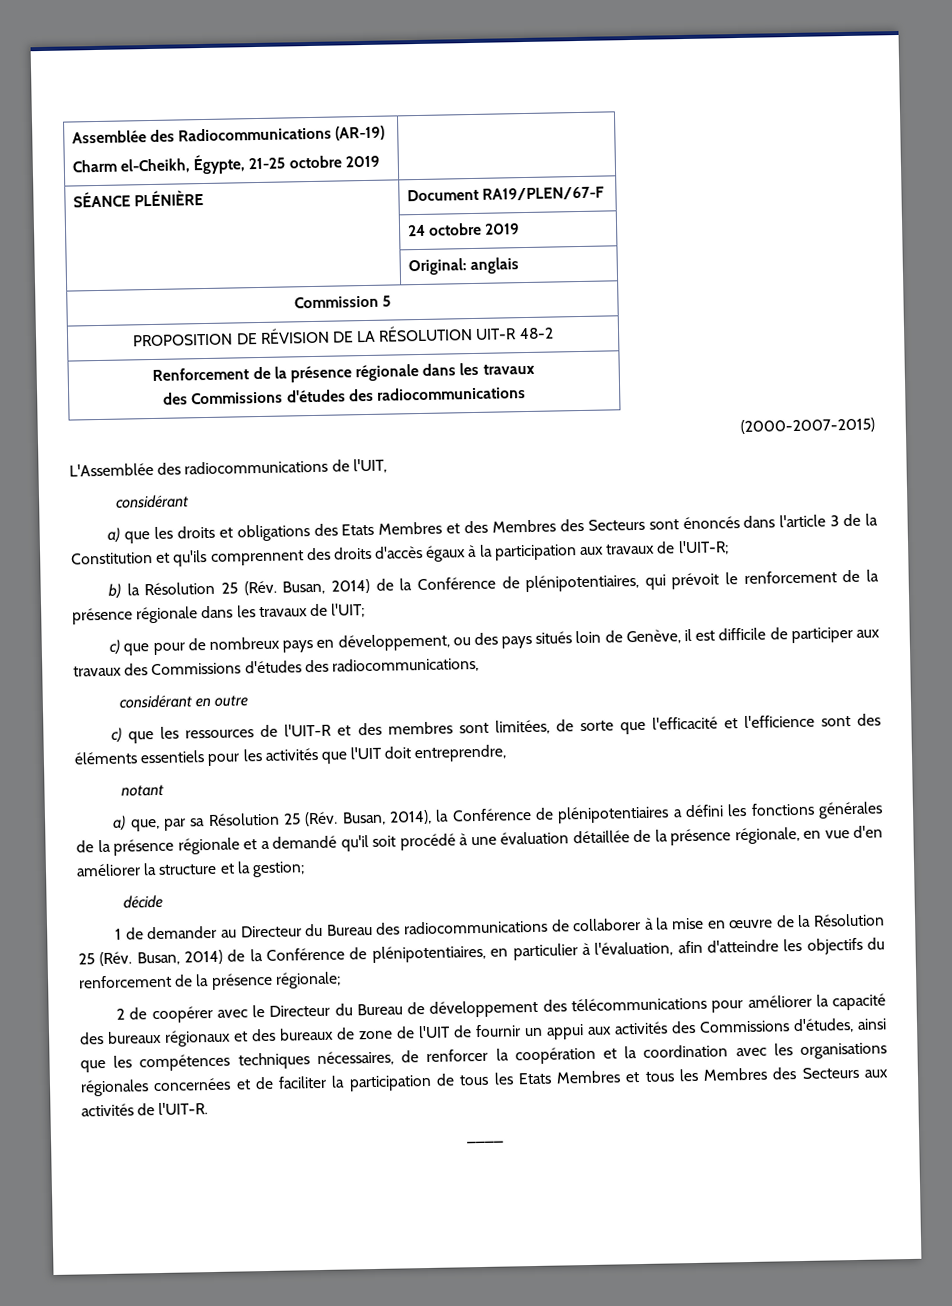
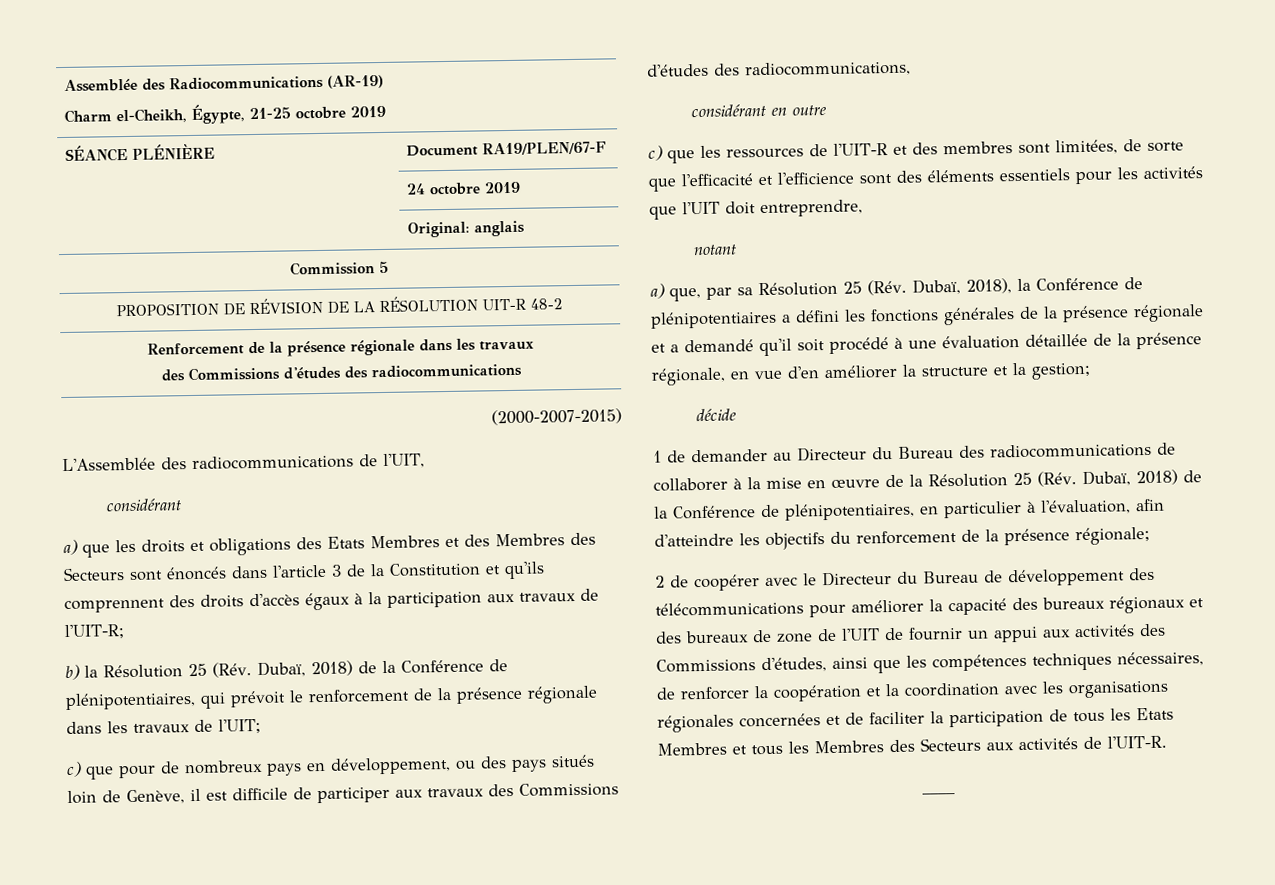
- b) la Résolution 25 (Rév. Busan, 2014) de la Conférence de plénipotentiaires, qui prévoit le renforcement de la présence régionale dans les travaux de l'UIT;
+ b) la Résolution 25 (Rév. Dubaï, 2018) de la Conférence de plénipotentiaires, qui prévoit le renforcement de la présence régionale dans les travaux de l'UIT;
- a) que, par sa Résolution 25 (Rév. Busan, 2014), la Conférence de plénipotentiaires a défini les fonctions générales de la présence régionale et a demandé qu'il soit procédé à une évaluation détaillée de la présence régionale, en vue d'en améliorer la structure et la gestion;
+ a) que, par sa Résolution 25 (Rév. Dubaï, 2018), la Conférence de plénipotentiaires a défini les fonctions générales de la présence régionale et a demandé qu'il soit procédé à une évaluation détaillée de la présence régionale, en vue d'en améliorer la structure et la gestion;
- 1 de demander au Directeur du Bureau des radiocommunications de collaborer à la mise en œuvre de la Résolution 25 (Rév. Busan, 2014) de la Conférence de plénipotentiaires, en particulier à l'évaluation, afin d'atteindre les objectifs du renforcement de la présence régionale;
+ 1 de demander au Directeur du Bureau des radiocommunications de collaborer à la mise en œuvre de la Résolution 25 (Rév. Dubaï, 2018) de la Conférence de plénipotentiaires, en particulier à l'évaluation, afin d'atteindre les objectifs du renforcement de la présence régionale;

